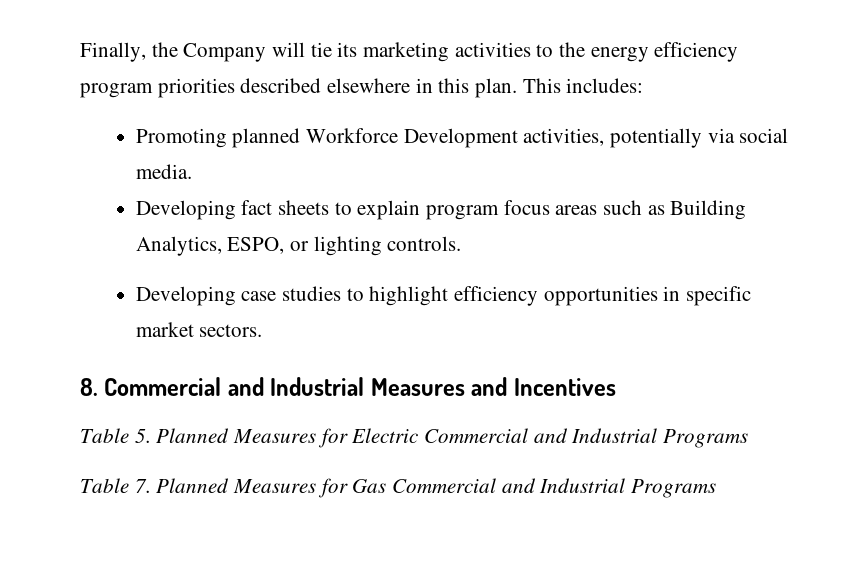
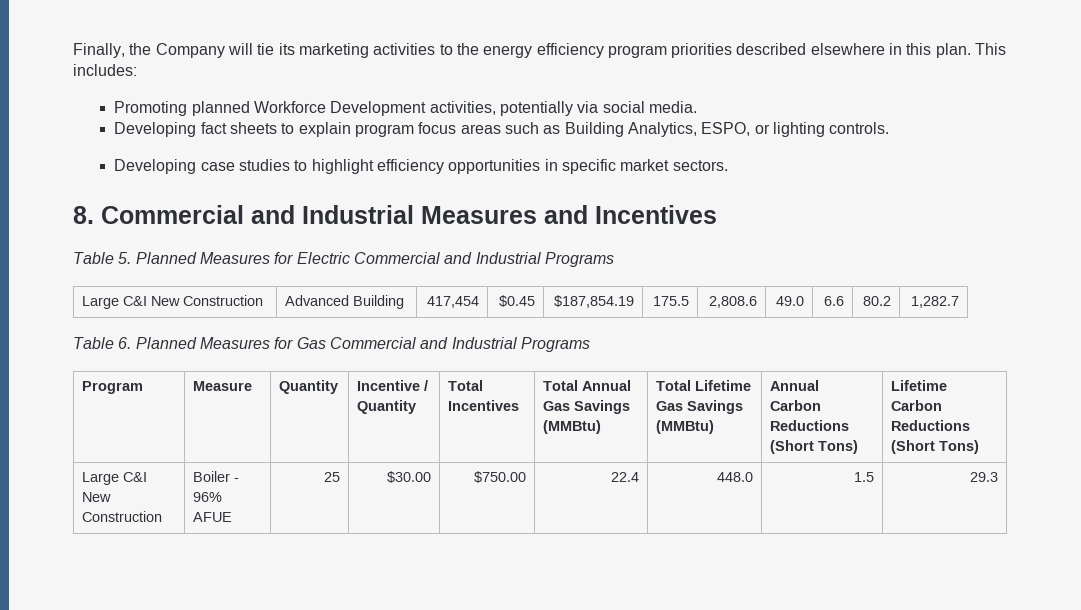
- Table 7. Planned Measures for Gas Commercial and Industrial Programs
+ Large C&I New Construction | Advanced Building | 417,454 | $0.45 | $187,854.19 | 175.5 | 2,808.6 | 49.0 | 6.6 | 80.2 | 1,282.7
+ Table 6. Planned Measures for Gas Commercial and Industrial Programs
+ Program | Measure | Quantity | Incentive / Quantity | Total Incentives | Total Annual Gas Savings (MMBtu) | Total Lifetime Gas Savings (MMBtu) | Annual Carbon Reductions (Short Tons) | Lifetime Carbon Reductions (Short Tons)
+ Large C&I New Construction | Boiler - 96% AFUE | 25 | $30.00 | $750.00 | 22.4 | 448.0 | 1.5 | 29.3

